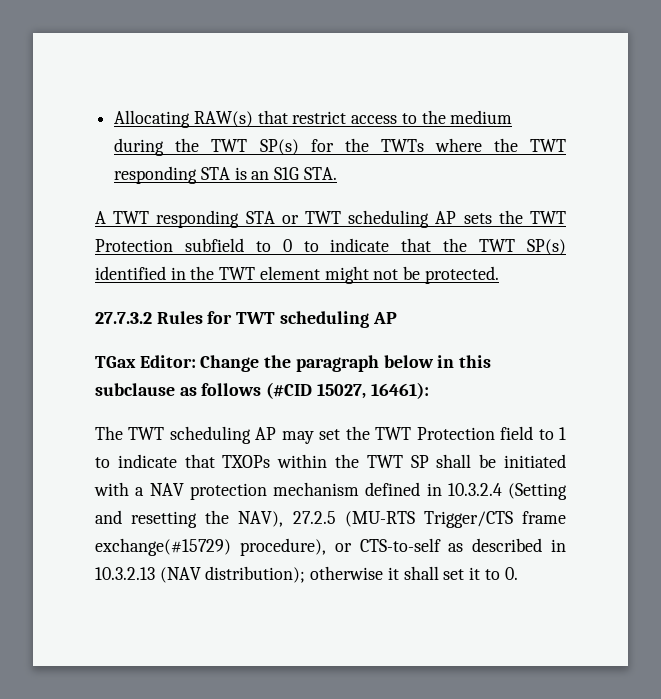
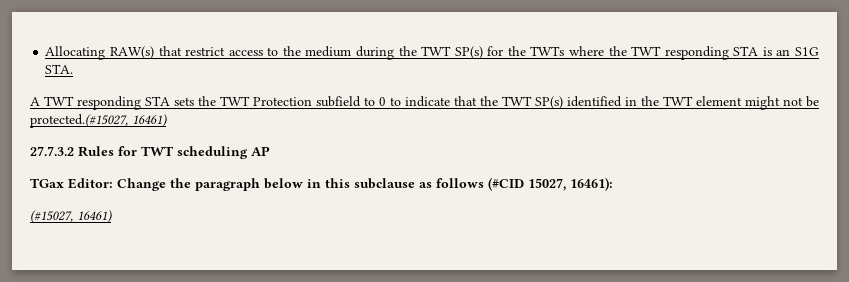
- A TWT responding STA or TWT scheduling AP sets the TWT Protection subfield to 0 to indicate that the TWT SP(s) identified in the TWT element might not be protected.
+ A TWT responding STA sets the TWT Protection subfield to 0 to indicate that the TWT SP(s) identified in the TWT element might not be protected.(#15027, 16461)
- The TWT scheduling AP may set the TWT Protection field to 1 to indicate that TXOPs within the TWT SP shall be initiated with a NAV protection mechanism defined in 10.3.2.4 (Setting and resetting the NAV), 27.2.5 (MU-RTS Trigger/CTS frame exchange(#15729) procedure), or CTS-to-self as described in 10.3.2.13 (NAV distribution); otherwise it shall set it to 0.
+ (#15027, 16461)

